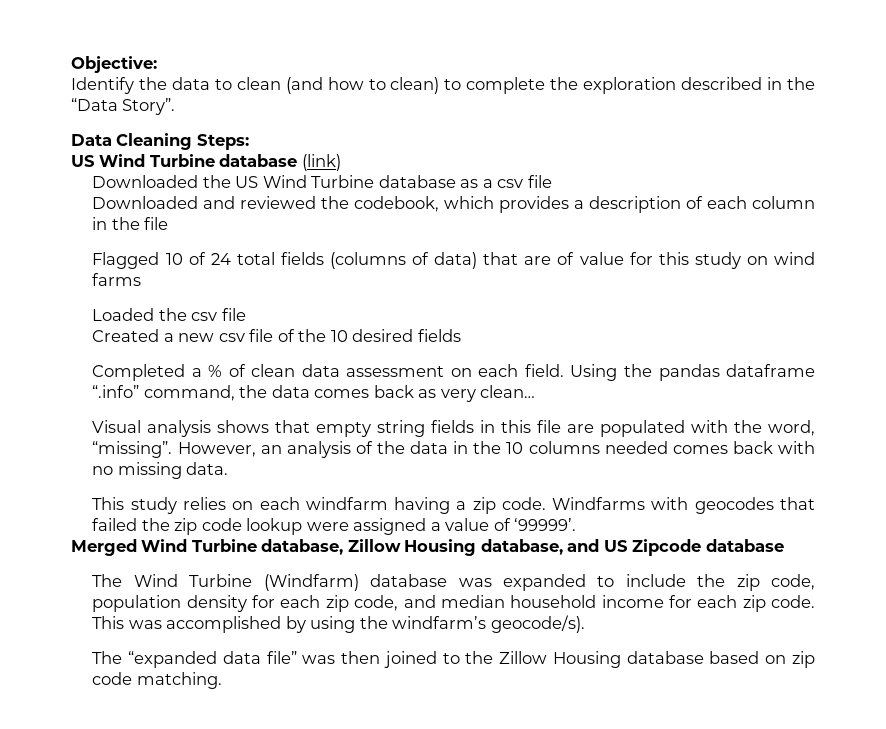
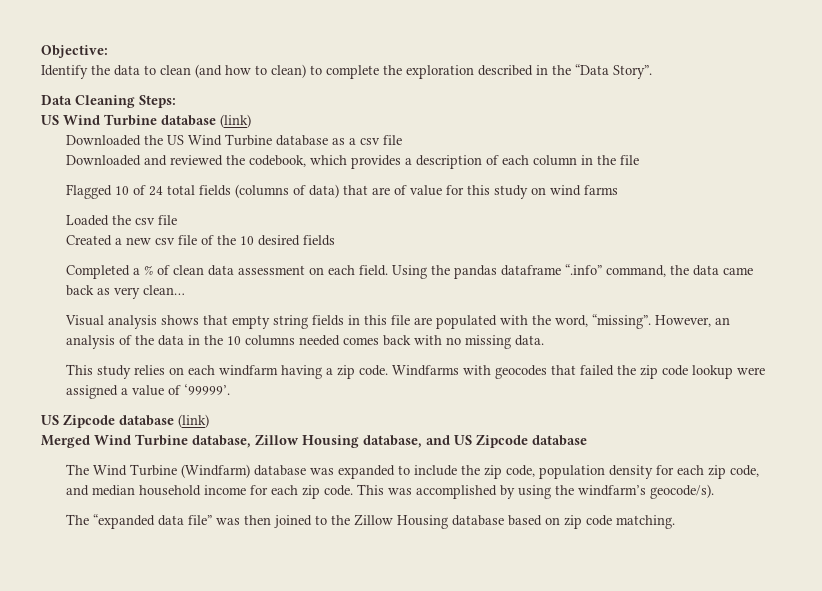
- Using the pandas dataframe “.info” command, the data comes back as very clean…
+ Using the pandas dataframe “.info” command, the data came back as very clean…
+ US Zipcode database (link)

